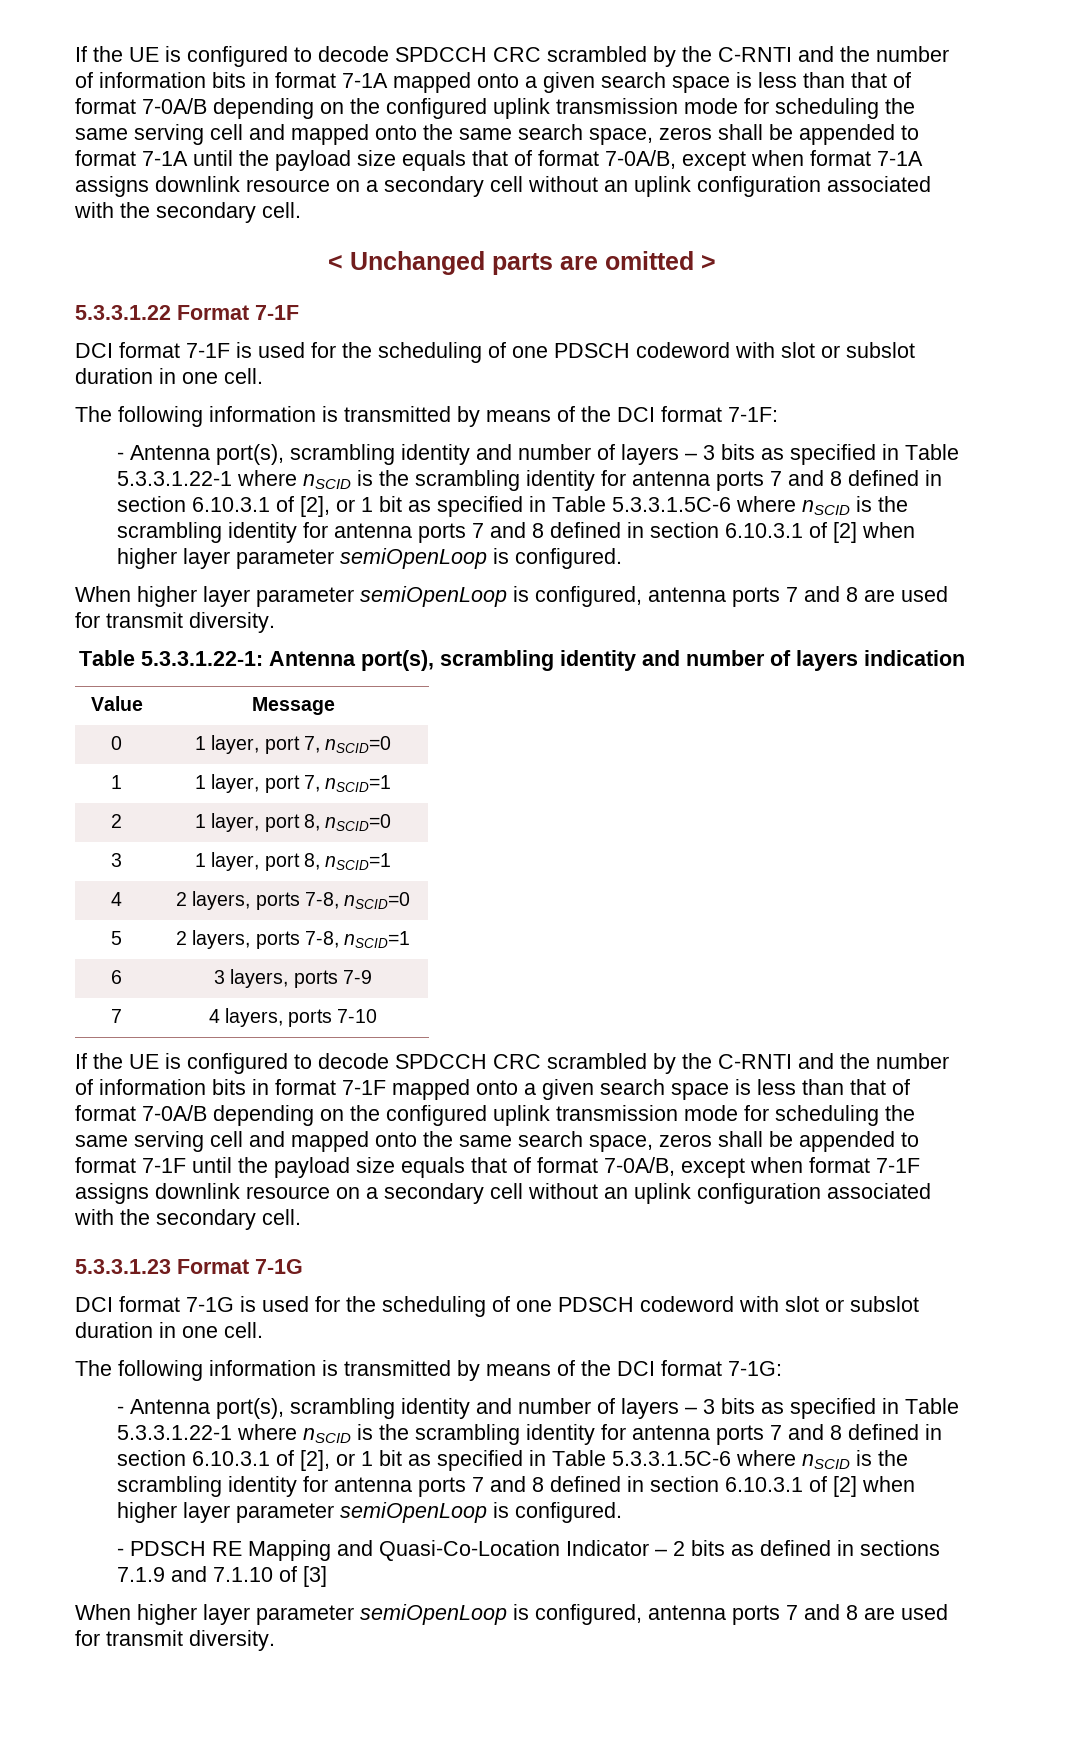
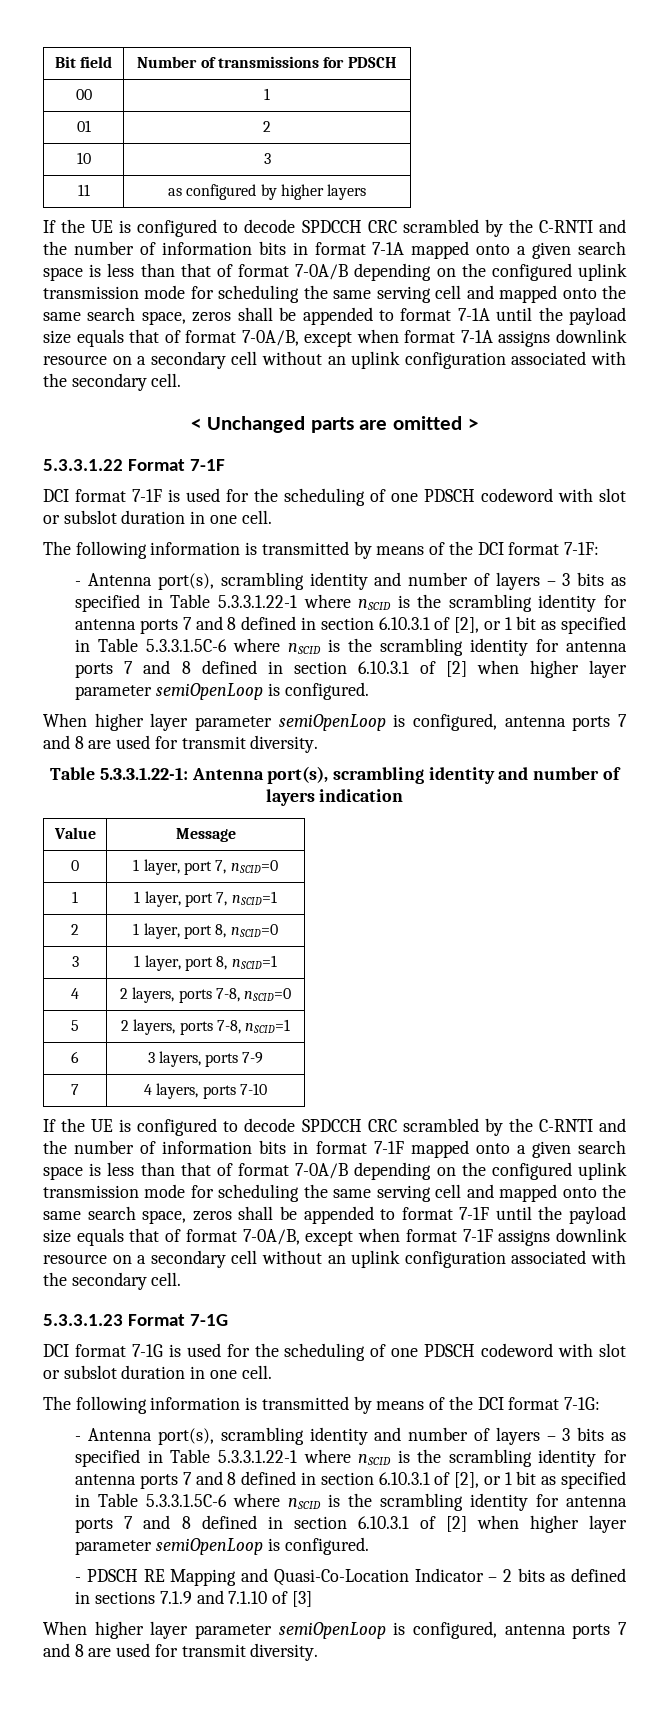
+ Bit field | Number of transmissions for PDSCH
+ 00 | 1
+ 01 | 2
+ 10 | 3
+ 11 | as configured by higher layers

